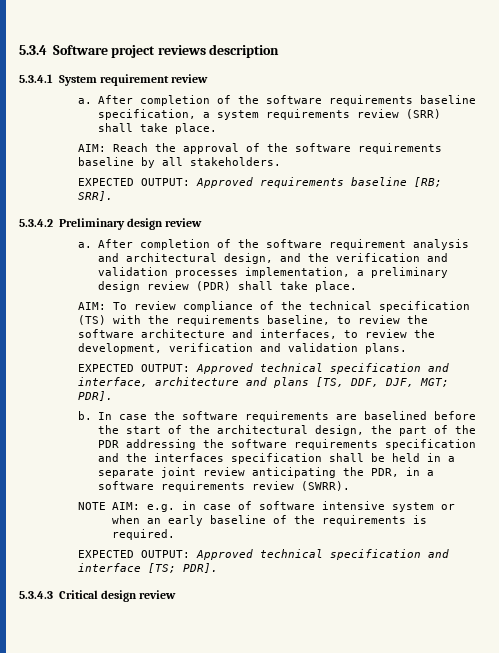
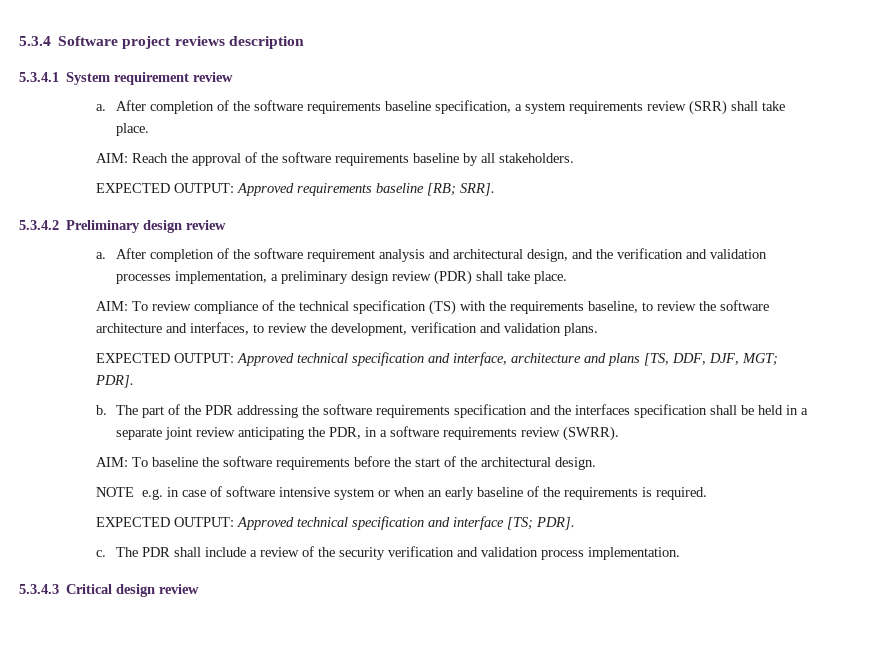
- In case the software requirements are baselined before the start of the architectural design, the part of the PDR addressing the software requirements specification and the interfaces specification shall be held in a separate joint review anticipating the PDR, in a software requirements review (SWRR).
+ The part of the PDR addressing the software requirements specification and the interfaces specification shall be held in a separate joint review anticipating the PDR, in a software requirements review (SWRR).
+ AIM: To baseline the software requirements before the start of the architectural design.
- NOTE AIM: e.g. in case of software intensive system or when an early baseline of the requirements is required.
+ NOTE e.g. in case of software intensive system or when an early baseline of the requirements is required.
+ c. The PDR shall include a review of the security verification and validation process implementation.

